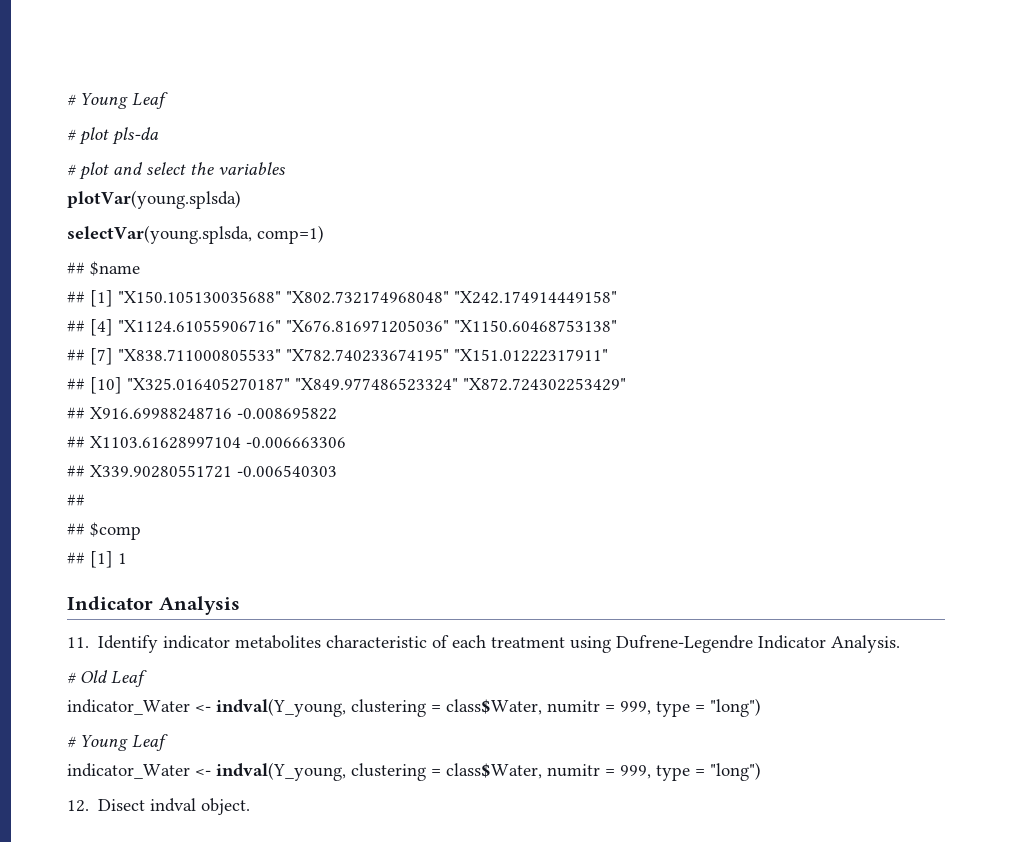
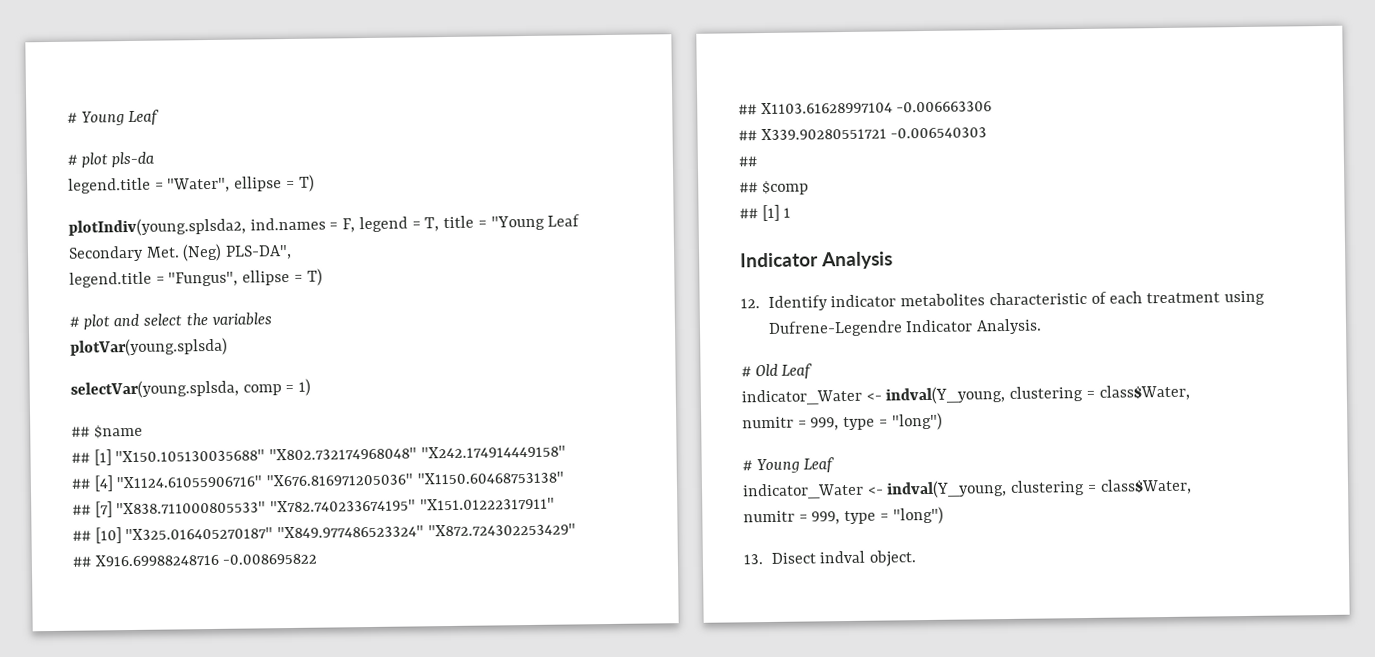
+ legend.title = "Water", ellipse = T)
+ plotIndiv(young.splsda2, ind.names = F, legend = T, title = "Young Leaf Secondary Met. (Neg) PLS-DA",
+ legend.title = "Fungus", ellipse = T)
- selectVar(young.splsda, comp=1)
+ selectVar(young.splsda, comp = 1)
- 11. Identify indicator metabolites characteristic of each treatment using Dufrene-Legendre Indicator Analysis.
+ 12. Identify indicator metabolites characteristic of each treatment using Dufrene-Legendre Indicator Analysis.
  # Old Leaf
- indicator_Water <- indval(Y_young, clustering = class$Water, numitr = 999, type = "long")
+ indicator_Water <- indval(Y_young, clustering = class$Water,
+ numitr = 999, type = "long")
  # Young Leaf
- indicator_Water <- indval(Y_young, clustering = class$Water, numitr = 999, type = "long")
- 12. Disect indval object.
+ indicator_Water <- indval(Y_young, clustering = class$Water,
+ numitr = 999, type = "long")
+ 13. Disect indval object.

